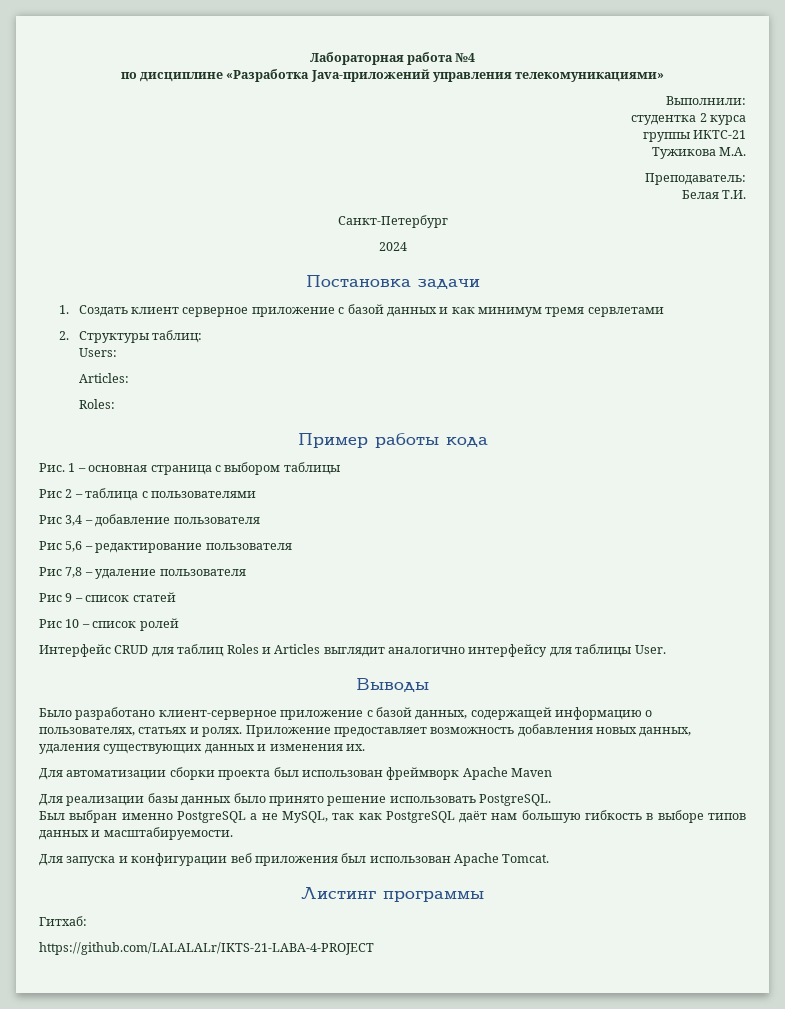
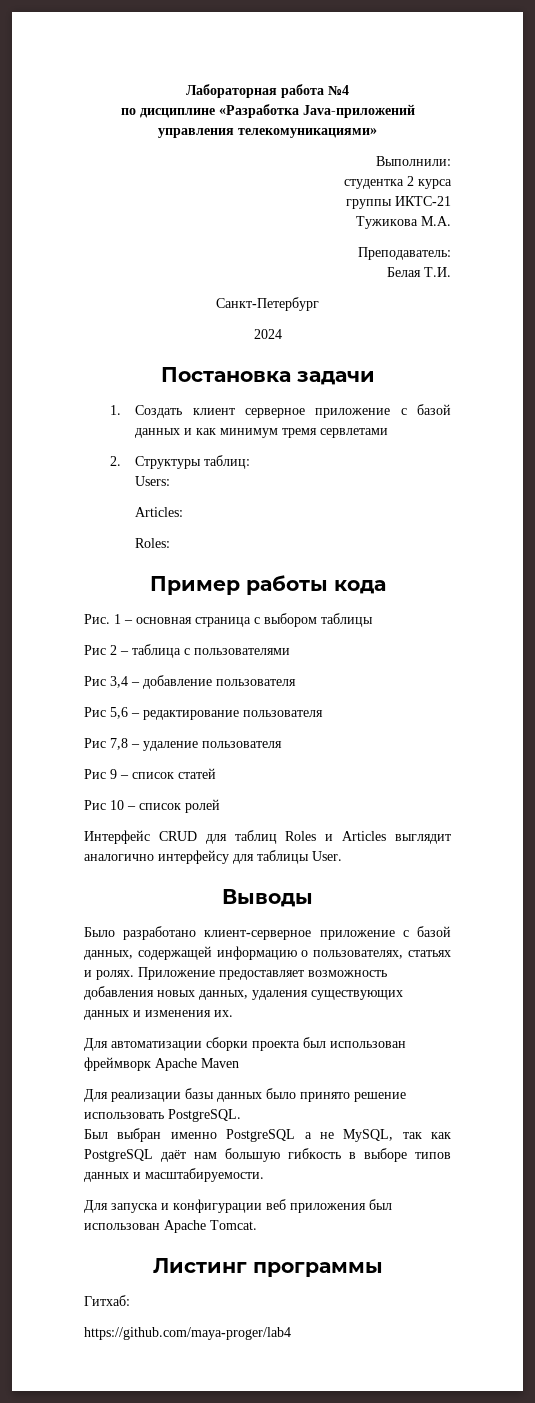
- https://github.com/LALALALr/IKTS-21-LABA-4-PROJECT
+ https://github.com/maya-proger/lab4

